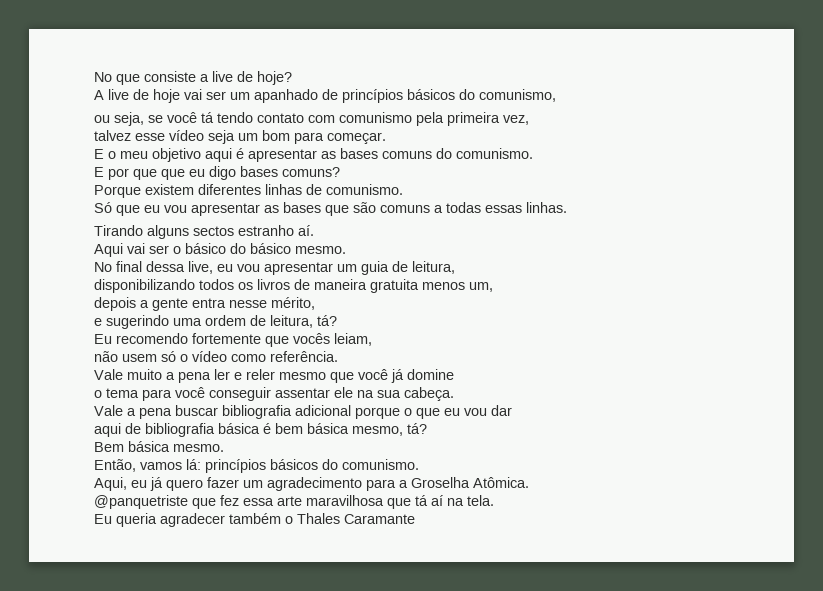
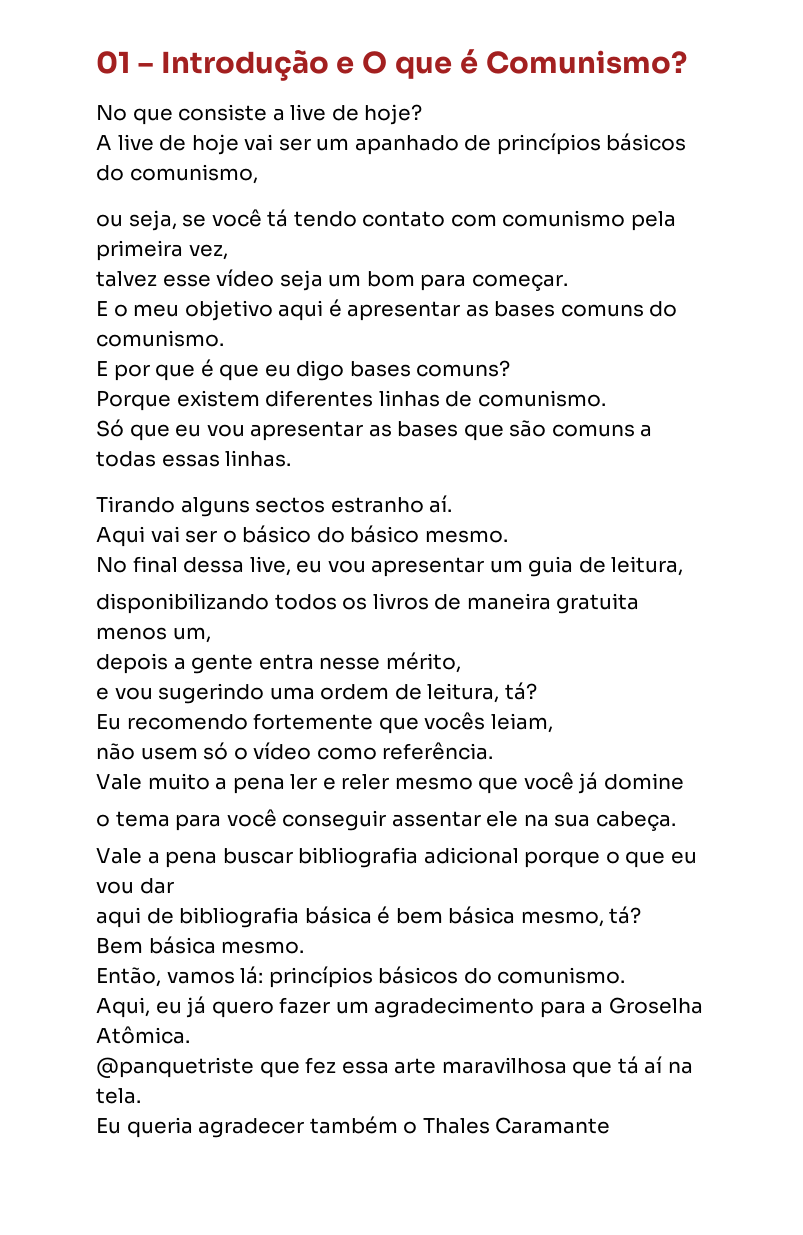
+ 01 – Introdução e O que é Comunismo?
- E por que que eu digo bases comuns?
+ E por que é que eu digo bases comuns?
- e sugerindo uma ordem de leitura, tá?
+ e vou sugerindo uma ordem de leitura, tá?

